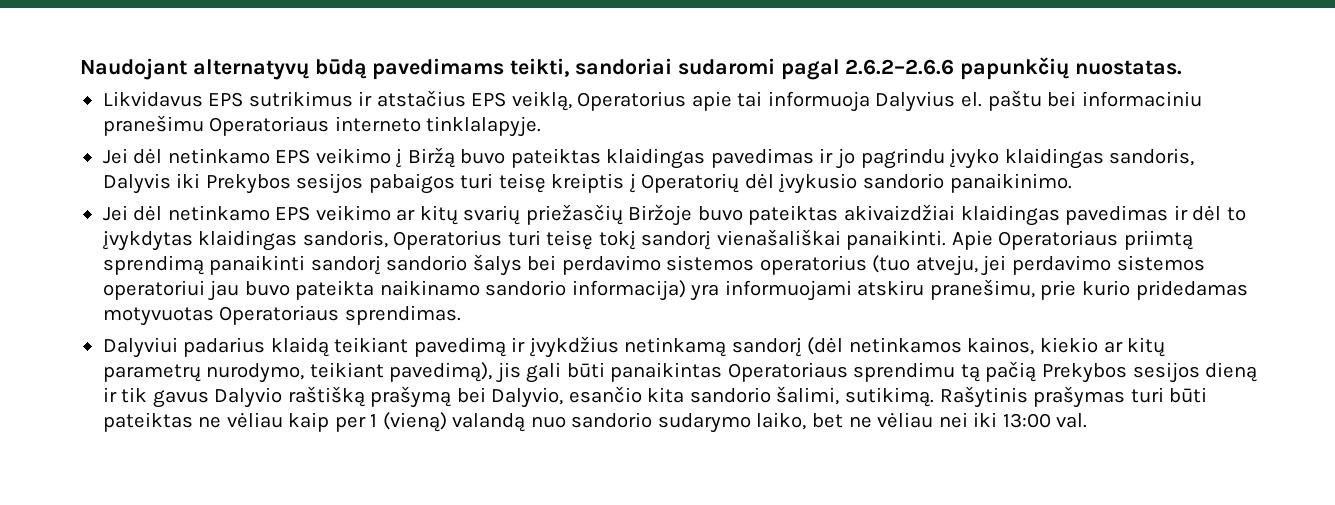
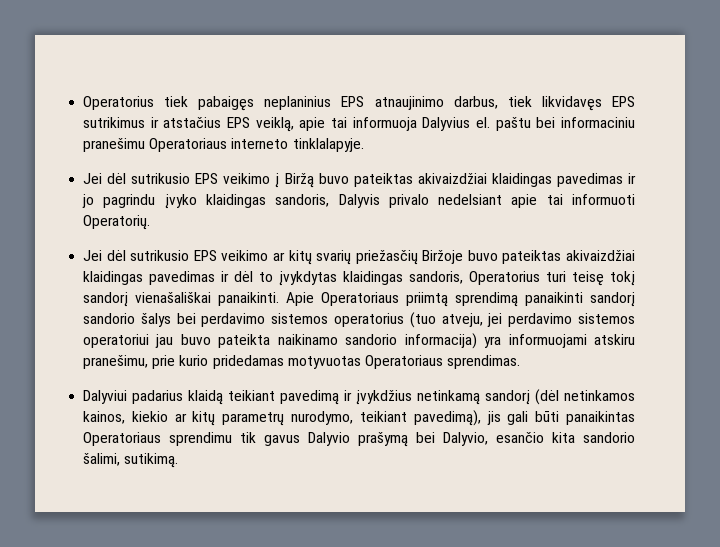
- Naudojant alternatyvų būdą pavedimams teikti, sandoriai sudaromi pagal 2.6.2–2.6.6 papunkčių nuostatas.
- Likvidavus EPS sutrikimus ir atstačius EPS veiklą, Operatorius apie tai informuoja Dalyvius el. paštu bei informaciniu pranešimu Operatoriaus interneto tinklalapyje.
+ Operatorius tiek pabaigęs neplaninius EPS atnaujinimo darbus, tiek likvidavęs EPS sutrikimus ir atstačius EPS veiklą, apie tai informuoja Dalyvius el. paštu bei informaciniu pranešimu Operatoriaus interneto tinklalapyje.
- Jei dėl netinkamo EPS veikimo į Biržą buvo pateiktas klaidingas pavedimas ir jo pagrindu įvyko klaidingas sandoris, Dalyvis iki Prekybos sesijos pabaigos turi teisę kreiptis į Operatorių dėl įvykusio sandorio panaikinimo.
- Jei dėl netinkamo EPS veikimo ar kitų svarių priežasčių Biržoje buvo pateiktas akivaizdžiai klaidingas pavedimas ir dėl to įvykdytas klaidingas sandoris, Operatorius turi teisę tokį sandorį vienašališkai panaikinti.
+ Jei dėl sutrikusio EPS veikimo į Biržą buvo pateiktas akivaizdžiai klaidingas pavedimas ir jo pagrindu įvyko klaidingas sandoris, Dalyvis privalo nedelsiant apie tai informuoti Operatorių.
+ Jei dėl sutrikusio EPS veikimo ar kitų svarių priežasčių Biržoje buvo pateiktas akivaizdžiai klaidingas pavedimas ir dėl to įvykdytas klaidingas sandoris, Operatorius turi teisę tokį sandorį vienašališkai panaikinti.
- Dalyviui padarius klaidą teikiant pavedimą ir įvykdžius netinkamą sandorį (dėl netinkamos kainos, kiekio ar kitų parametrų nurodymo, teikiant pavedimą), jis gali būti panaikintas Operatoriaus sprendimu tą pačią Prekybos sesijos dieną ir tik gavus Dalyvio raštišką prašymą bei Dalyvio, esančio kita sandorio šalimi, sutikimą. Rašytinis prašymas turi būti pateiktas ne vėliau kaip per 1 (vieną) valandą nuo sandorio sudarymo laiko, bet ne vėliau nei iki 13:00 val.
+ Dalyviui padarius klaidą teikiant pavedimą ir įvykdžius netinkamą sandorį (dėl netinkamos kainos, kiekio ar kitų parametrų nurodymo, teikiant pavedimą), jis gali būti panaikintas Operatoriaus sprendimu tik gavus Dalyvio prašymą bei Dalyvio, esančio kita sandorio šalimi, sutikimą.

